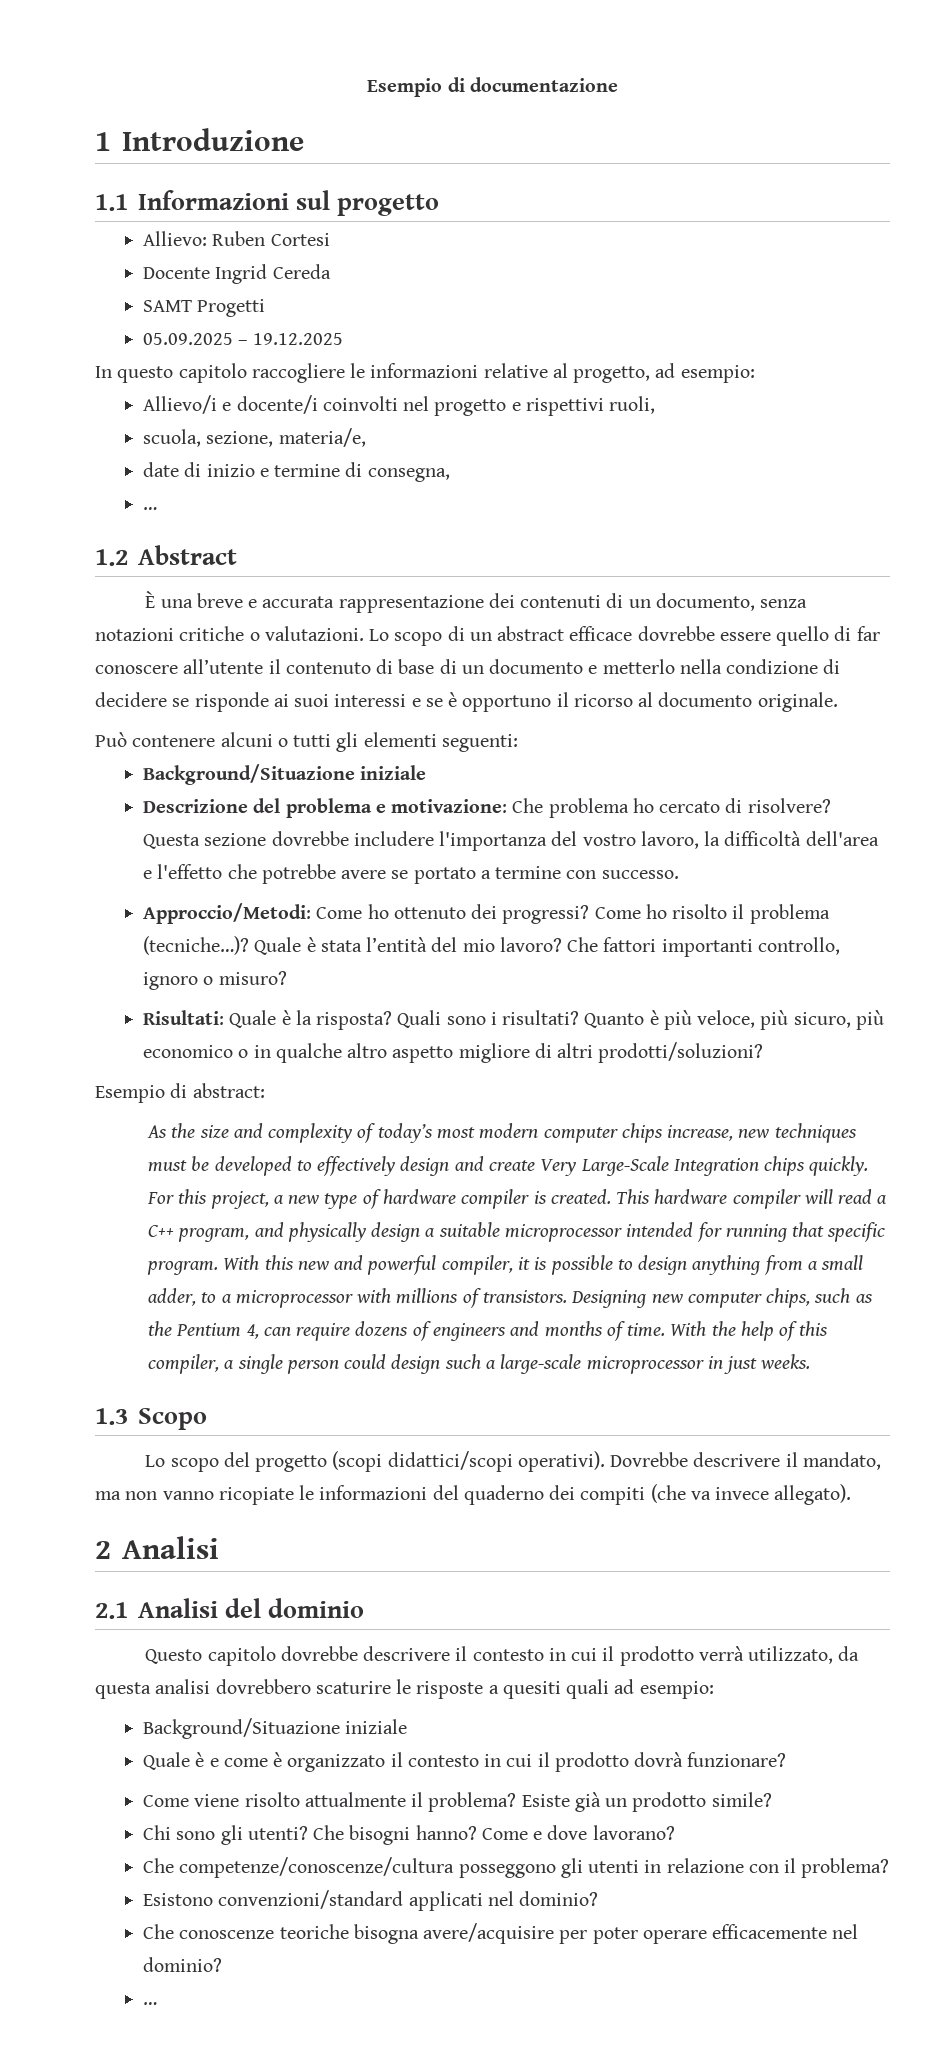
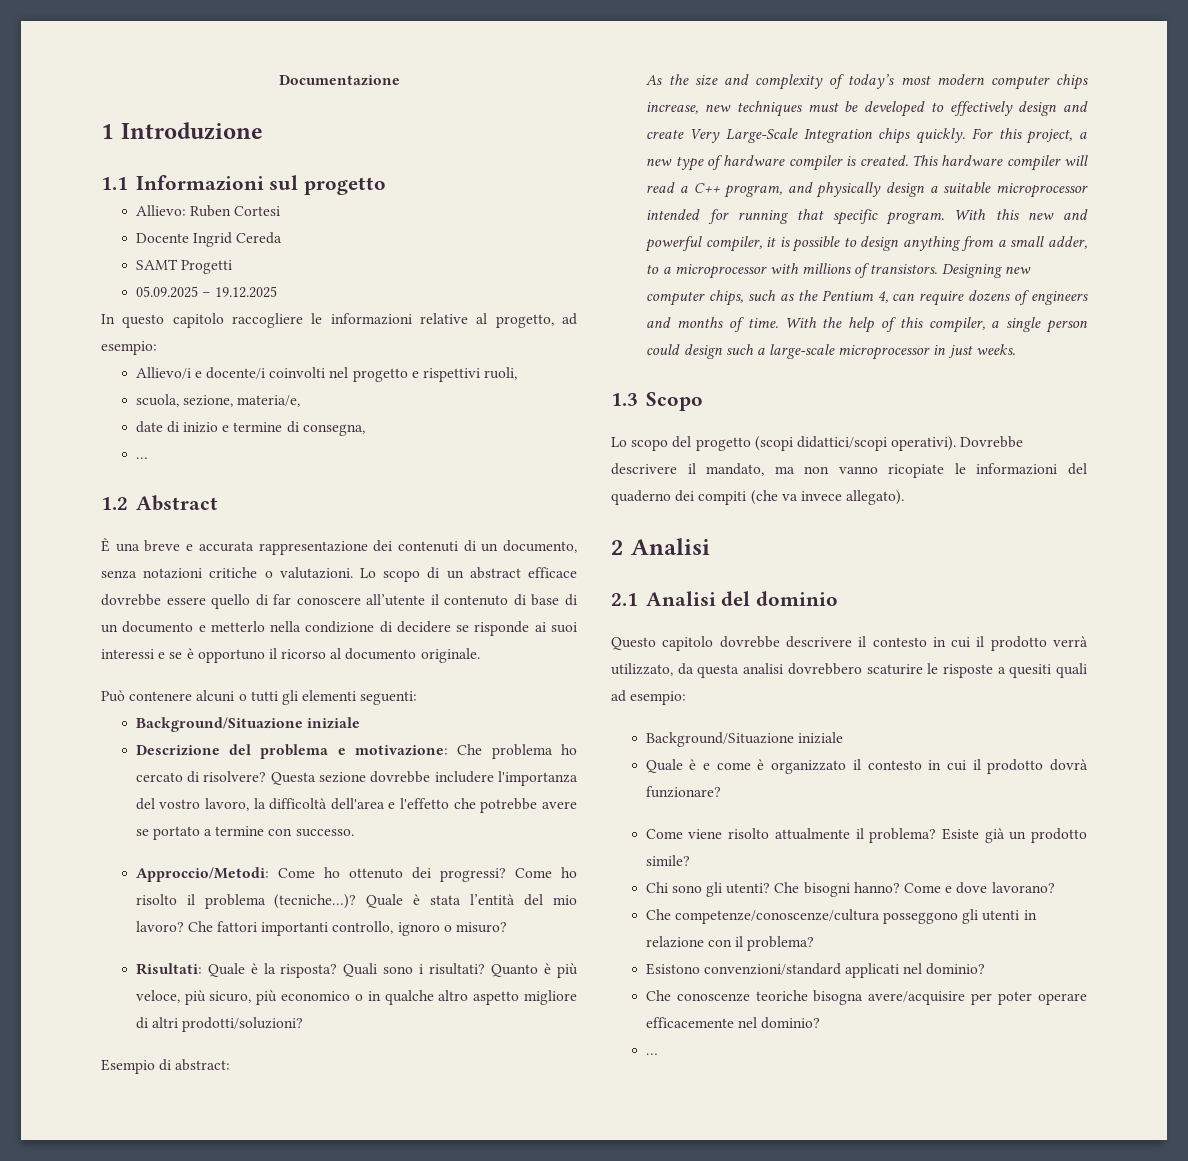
- Esempio di documentazione
+ Documentazione

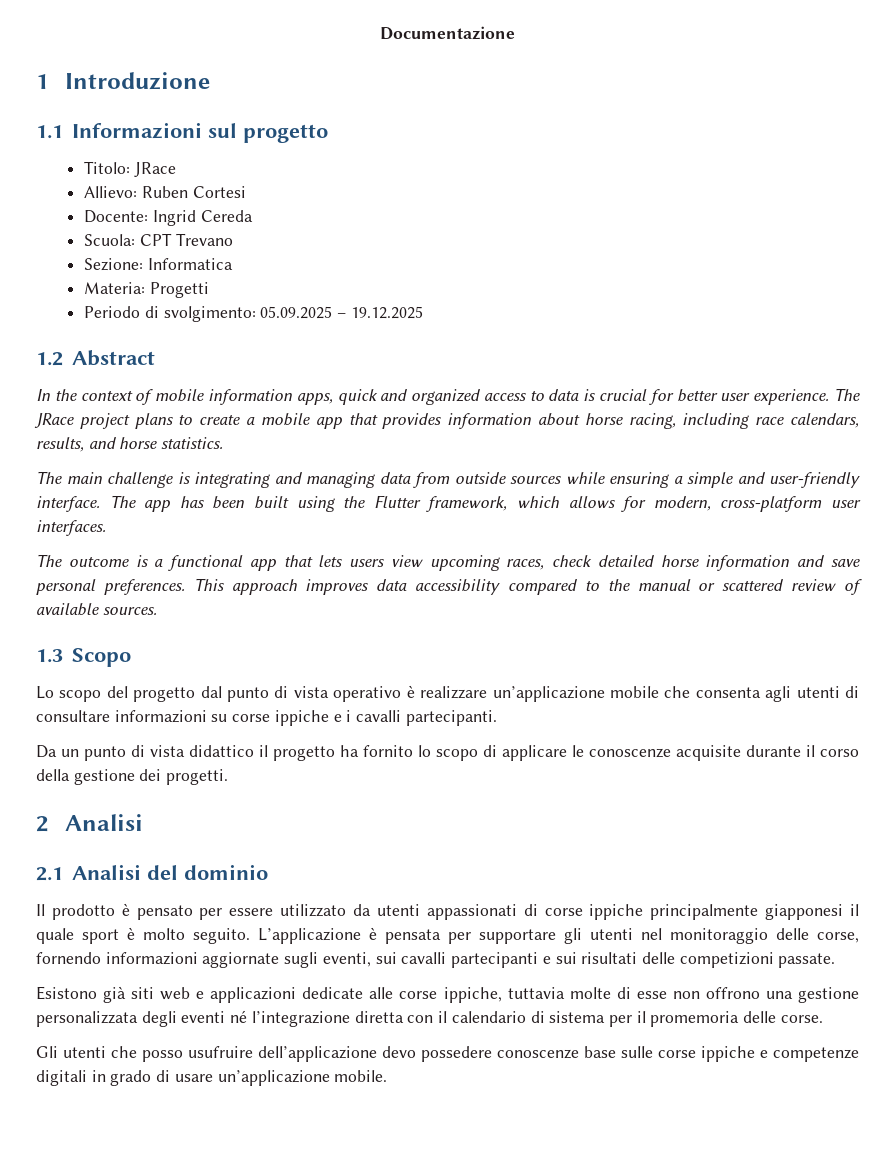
+ Titolo: JRace
- Docente Ingrid Cereda
+ Docente: Ingrid Cereda
- SAMT Progetti
- 05.09.2025 – 19.12.2025
- In questo capitolo raccogliere le informazioni relative al progetto, ad esempio:
- Allievo/i e docente/i coinvolti nel progetto e rispettivi ruoli,
- scuola, sezione, materia/e,
- date di inizio e termine di consegna,
- …
+ Scuola: CPT Trevano
+ Sezione: Informatica
+ Materia: Progetti
+ Periodo di svolgimento: 05.09.2025 – 19.12.2025
  1.2 Abstract
- È una breve e accurata rappresentazione dei contenuti di un documento, senza notazioni critiche o valutazioni. Lo scopo di un abstract efficace dovrebbe essere quello di far conoscere all’utente il contenuto di base di un documento e metterlo nella condizione di decidere se risponde ai suoi interessi e se è opportuno il ricorso al documento originale.
- Può contenere alcuni o tutti gli elementi seguenti:
- Background/Situazione iniziale
- Descrizione del problema e motivazione: Che problema ho cercato di risolvere? Questa sezione dovrebbe includere l'importanza del vostro lavoro, la difficoltà dell'area e l'effetto che potrebbe avere se portato a termine con successo.
- Approccio/Metodi: Come ho ottenuto dei progressi? Come ho risolto il problema (tecniche…)? Quale è stata l’entità del mio lavoro? Che fattori importanti controllo, ignoro o misuro?
- Risultati: Quale è la risposta? Quali sono i risultati? Quanto è più veloce, più sicuro, più economico o in qualche altro aspetto migliore di altri prodotti/soluzioni?
- Esempio di abstract:
- As the size and complexity of today’s most modern computer chips increase, new techniques must be developed to effectively design and create Very Large-Scale Integration chips quickly. For this project, a new type of hardware compiler is created. This hardware compiler will read a C++ program, and physically design a suitable microprocessor intended for running that specific program. With this new and powerful compiler, it is possible to design anything from a small adder, to a microprocessor with millions of transistors. Designing new computer chips, such as the Pentium 4, can require dozens of engineers and months of time. With the help of this compiler, a single person could design such a large-scale microprocessor in just weeks.
+ In the context of mobile information apps, quick and organized access to data is crucial for better user experience. The JRace project plans to create a mobile app that provides information about horse racing, including race calendars, results, and horse statistics.
+ The main challenge is integrating and managing data from outside sources while ensuring a simple and user-friendly interface. The app has been built using the Flutter framework, which allows for modern, cross-platform user interfaces.
+ The outcome is a functional app that lets users view upcoming races, check detailed horse information and save personal preferences. This approach improves data accessibility compared to the manual or scattered review of available sources.
- Lo scopo del progetto (scopi didattici/scopi operativi). Dovrebbe descrivere il mandato, ma non vanno ricopiate le informazioni del quaderno dei compiti (che va invece allegato).
+ Lo scopo del progetto dal punto di vista operativo è realizzare un’applicazione mobile che consenta agli utenti di consultare informazioni su corse ippiche e i cavalli partecipanti.
+ Da un punto di vista didattico il progetto ha fornito lo scopo di applicare le conoscenze acquisite durante il corso della gestione dei progetti.
- Questo capitolo dovrebbe descrivere il contesto in cui il prodotto verrà utilizzato, da questa analisi dovrebbero scaturire le risposte a quesiti quali ad esempio:
- Background/Situazione iniziale
- Quale è e come è organizzato il contesto in cui il prodotto dovrà funzionare?
- Come viene risolto attualmente il problema? Esiste già un prodotto simile?
- Chi sono gli utenti? Che bisogni hanno? Come e dove lavorano?
- Che competenze/conoscenze/cultura posseggono gli utenti in relazione con il problema?
- Esistono convenzioni/standard applicati nel dominio?
- Che conoscenze teoriche bisogna avere/acquisire per poter operare efficacemente nel dominio?
- …
+ Il prodotto è pensato per essere utilizzato da utenti appassionati di corse ippiche principalmente giapponesi il quale sport è molto seguito. L’applicazione è pensata per supportare gli utenti nel monitoraggio delle corse, fornendo informazioni aggiornate sugli eventi, sui cavalli partecipanti e sui risultati delle competizioni passate.
+ Esistono già siti web e applicazioni dedicate alle corse ippiche, tuttavia molte di esse non offrono una gestione personalizzata degli eventi né l’integrazione diretta con il calendario di sistema per il promemoria delle corse.
+ Gli utenti che posso usufruire dell’applicazione devo possedere conoscenze base sulle corse ippiche e competenze digitali in grado di usare un’applicazione mobile.

